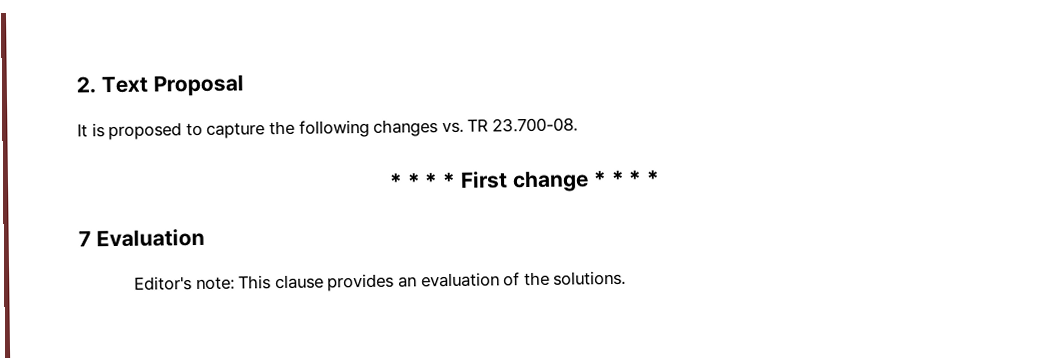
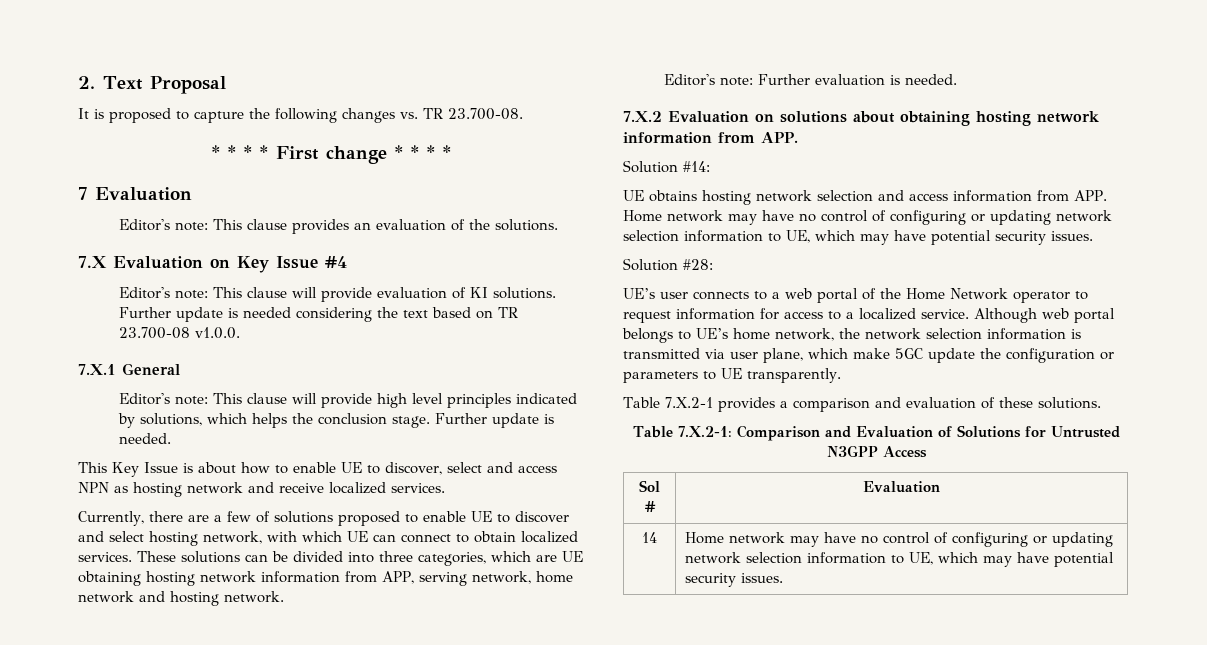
+ 7.X Evaluation on Key Issue #4
+ Editor's note: This clause will provide evaluation of KI solutions. Further update is needed considering the text based on TR 23.700-08 v1.0.0.
+ 7.X.1 General
+ Editor's note: This clause will provide high level principles indicated by solutions, which helps the conclusion stage. Further update is needed.
+ This Key Issue is about how to enable UE to discover, select and access NPN as hosting network and receive localized services.
+ Currently, there are a few of solutions proposed to enable UE to discover and select hosting network, with which UE can connect to obtain localized services. These solutions can be divided into three categories, which are UE obtaining hosting network information from APP, serving network, home network and hosting network.
+ Editor's note: Further evaluation is needed.
+ 7.X.2 Evaluation on solutions about obtaining hosting network information from APP.
+ Solution #14:
+ UE obtains hosting network selection and access information from APP. Home network may have no control of configuring or updating network selection information to UE, which may have potential security issues.
+ Solution #28:
+ UE’s user connects to a web portal of the Home Network operator to request information for access to a localized service. Although web portal belongs to UE’s home network, the network selection information is transmitted via user plane, which make 5GC update the configuration or parameters to UE transparently.
+ Table 7.X.2-1 provides a comparison and evaluation of these solutions.
+ Table 7.X.2-1: Comparison and Evaluation of Solutions for Untrusted N3GPP Access
+ Sol # | Evaluation
+ 14 | Home network may have no control of configuring or updating network selection information to UE, which may have potential security issues.

